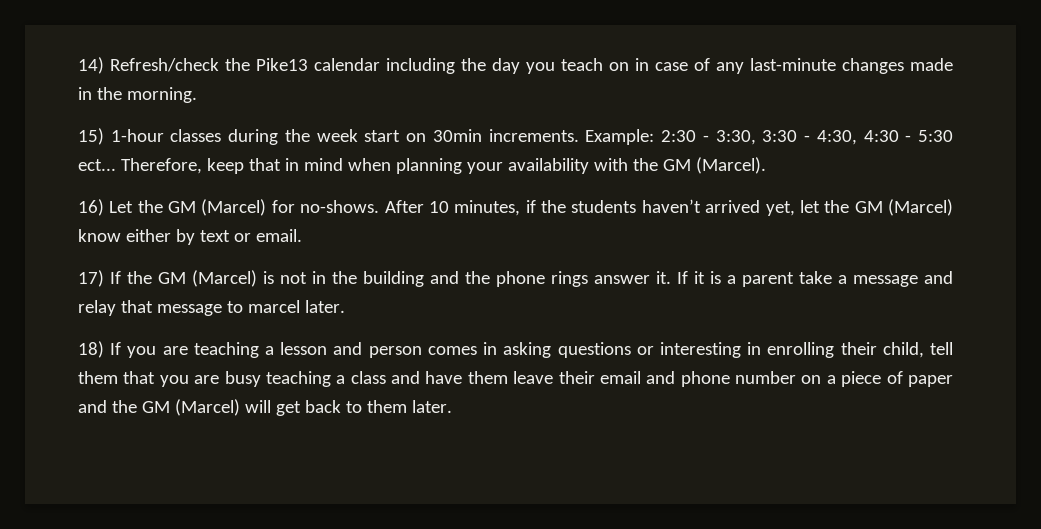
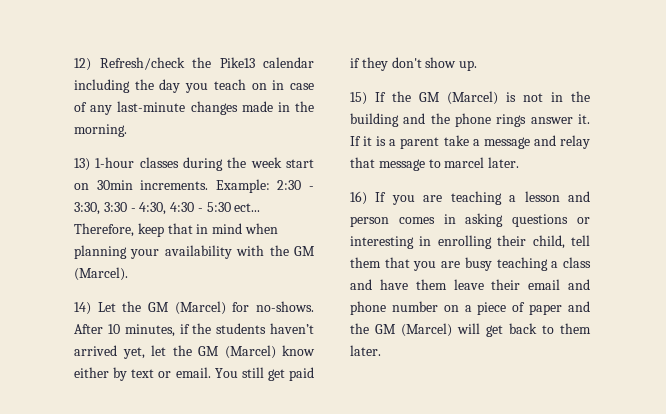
- 14) Refresh/check the Pike13 calendar including the day you teach on in case of any last-minute changes made in the morning.
+ 12) Refresh/check the Pike13 calendar including the day you teach on in case of any last-minute changes made in the morning.
- 15) 1-hour classes during the week start on 30min increments.
+ 13) 1-hour classes during the week start on 30min increments.
- 16) Let the GM (Marcel) for no-shows.
+ 14) Let the GM (Marcel) for no-shows.
- After 10 minutes, if the students haven’t arrived yet, let the GM (Marcel) know either by text or email.
- 17) If the GM (Marcel) is not in the building and the phone rings answer it.
+ After 10 minutes, if the students haven’t arrived yet, let the GM (Marcel) know either by text or email. You still get paid if they don't show up.
+ 15) If the GM (Marcel) is not in the building and the phone rings answer it.
- 18) If you are teaching a lesson and person comes in asking questions or interesting in enrolling their child, tell them that you are busy teaching a class and have them leave their email and phone number on a piece of paper and the GM (Marcel) will get back to them later.
+ 16) If you are teaching a lesson and person comes in asking questions or interesting in enrolling their child, tell them that you are busy teaching a class and have them leave their email and phone number on a piece of paper and the GM (Marcel) will get back to them later.

